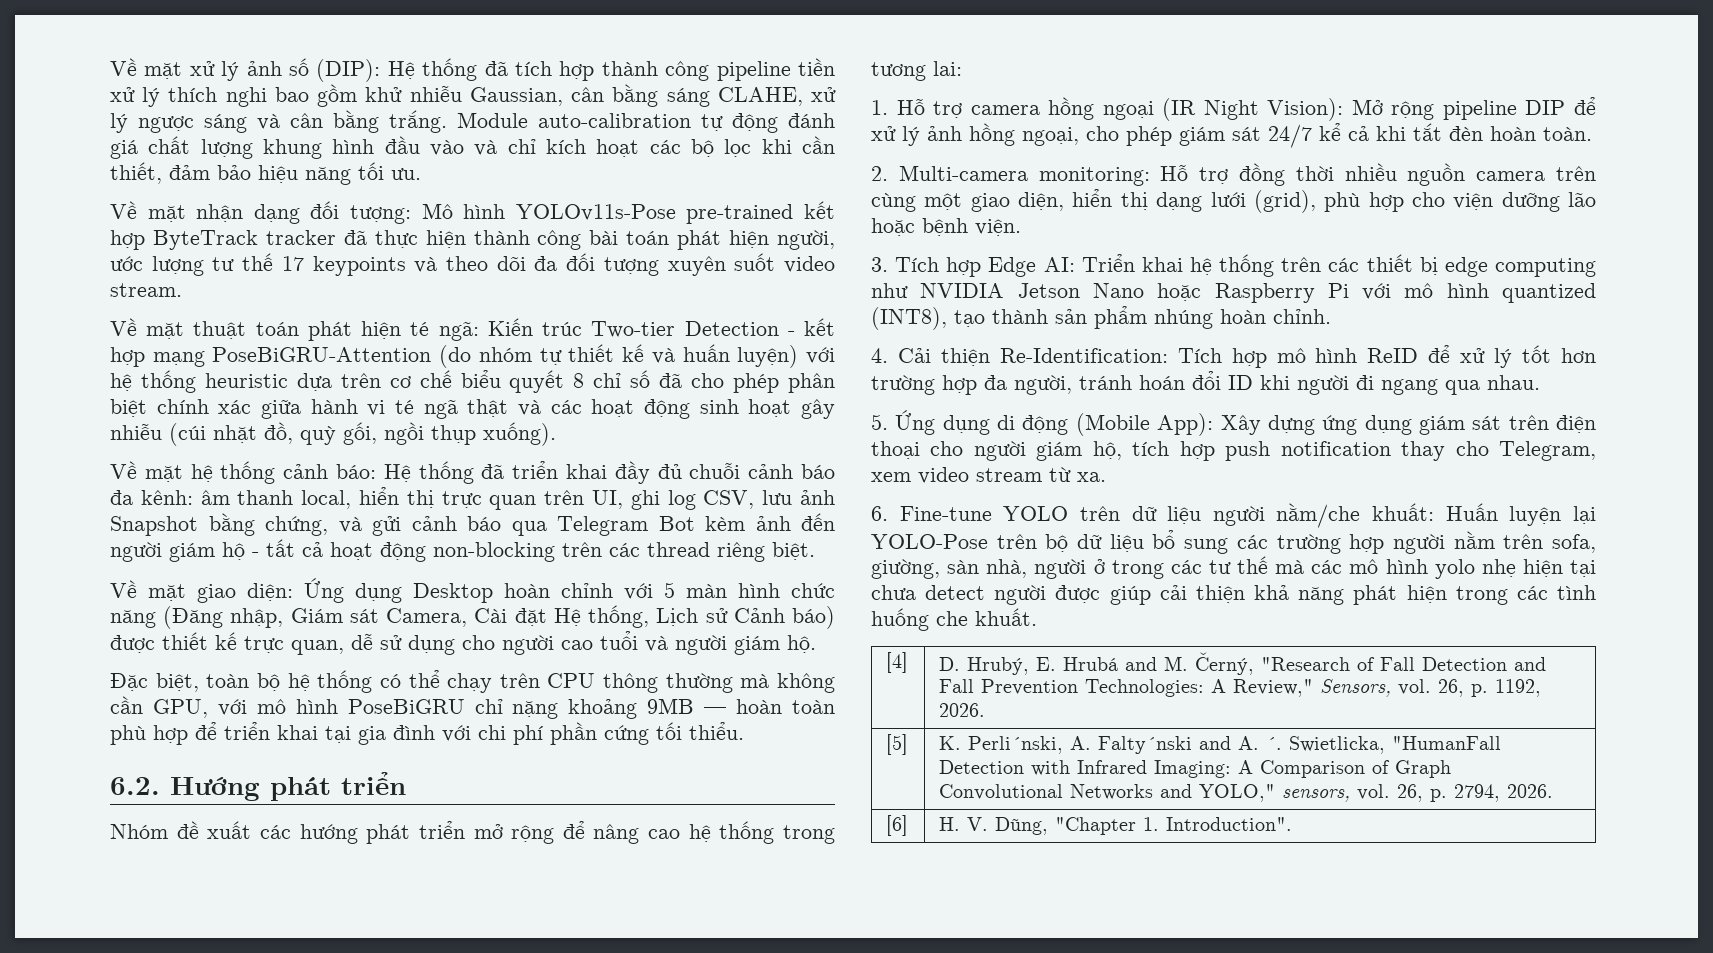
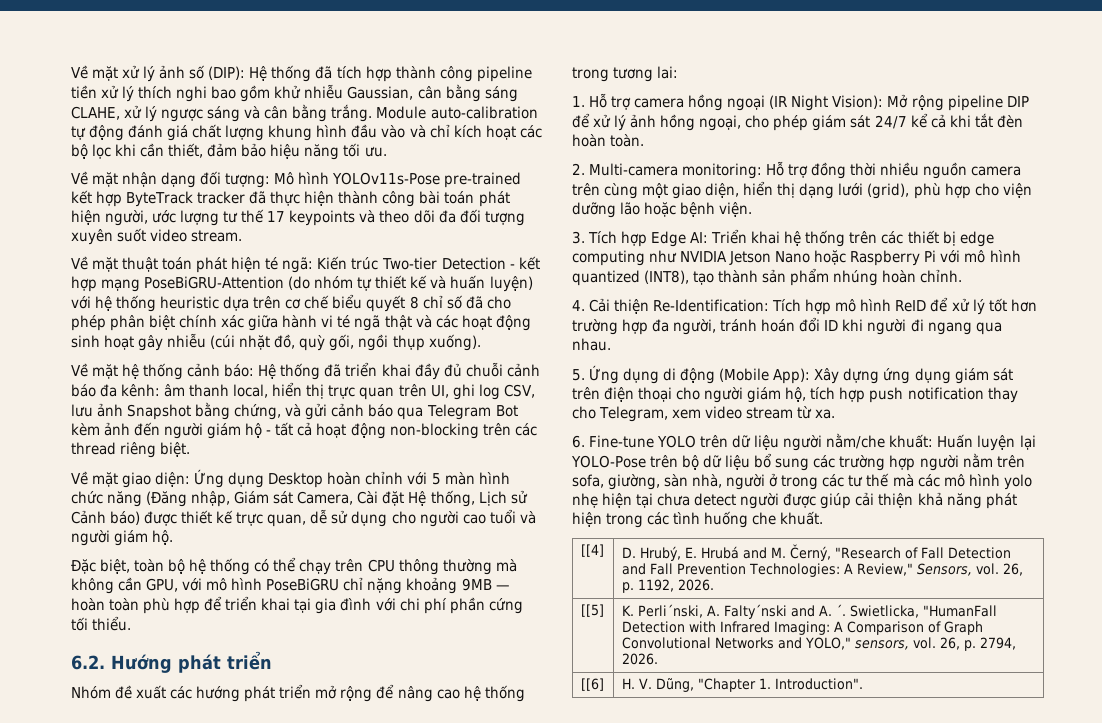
- [4] | D. Hrubý, E. Hrubá and M. Černý, "Research of Fall Detection and Fall Prevention Technologies: A Review," Sensors, vol. 26, p. 1192, 2026.
+ [[4] | D. Hrubý, E. Hrubá and M. Černý, "Research of Fall Detection and Fall Prevention Technologies: A Review," Sensors, vol. 26, p. 1192, 2026.
- [5] | K. Perli´nski, A. Falty´nski and A. ´. Swietlicka, "HumanFall Detection with Infrared Imaging: A Comparison of Graph Convolutional Networks and YOLO," sensors, vol. 26, p. 2794, 2026.
+ [[5] | K. Perli´nski, A. Falty´nski and A. ´. Swietlicka, "HumanFall Detection with Infrared Imaging: A Comparison of Graph Convolutional Networks and YOLO," sensors, vol. 26, p. 2794, 2026.
- [6] | H. V. Dũng, "Chapter 1. Introduction".
+ [[6] | H. V. Dũng, "Chapter 1. Introduction".

